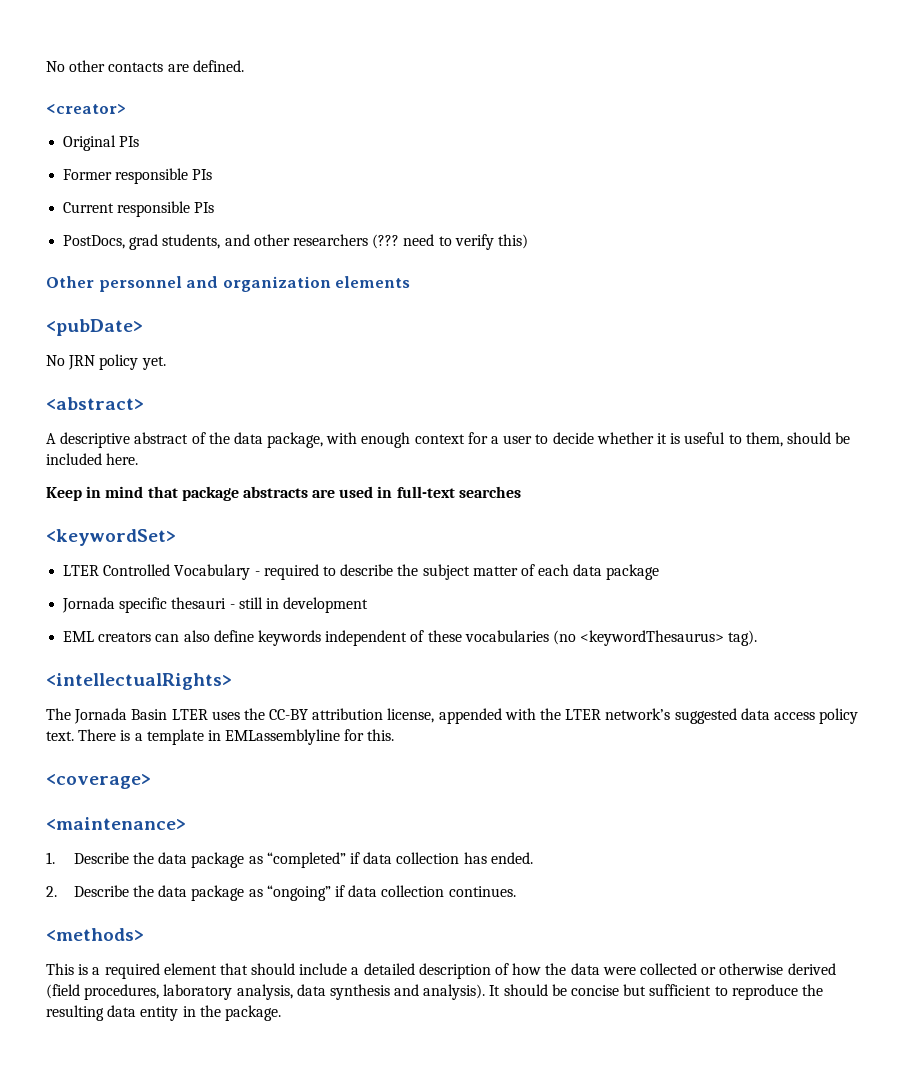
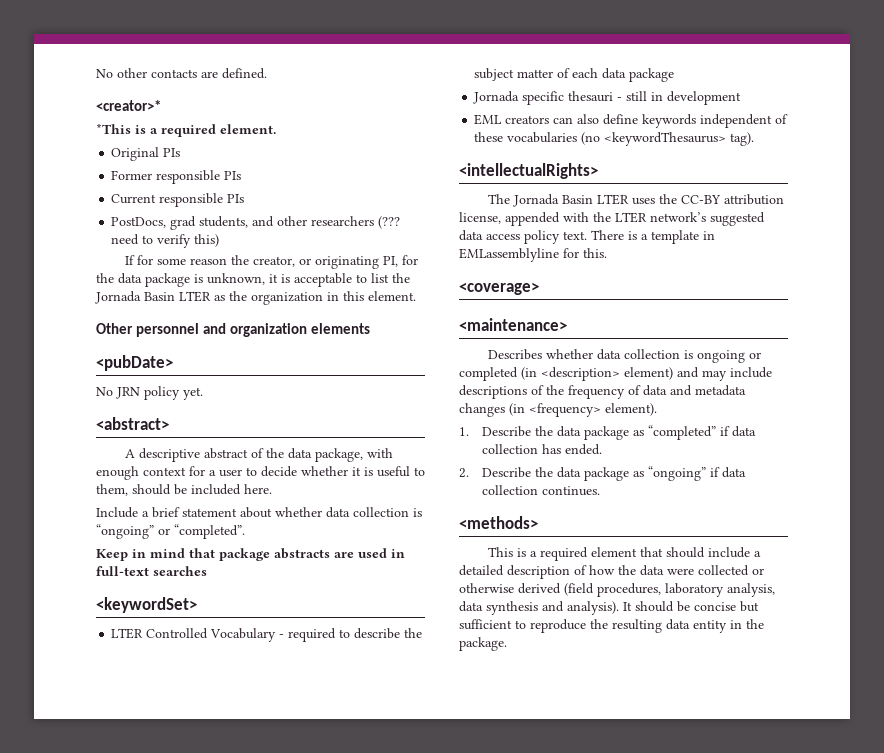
- <creator>
+ <creator>*
+ *This is a required element.
+ If for some reason the creator, or originating PI, for the data package is unknown, it is acceptable to list the Jornada Basin LTER as the organization in this element.
+ Include a brief statement about whether data collection is “ongoing” or “completed”.
+ Describes whether data collection is ongoing or completed (in <description> element) and may include descriptions of the frequency of data and metadata changes (in <frequency> element).

